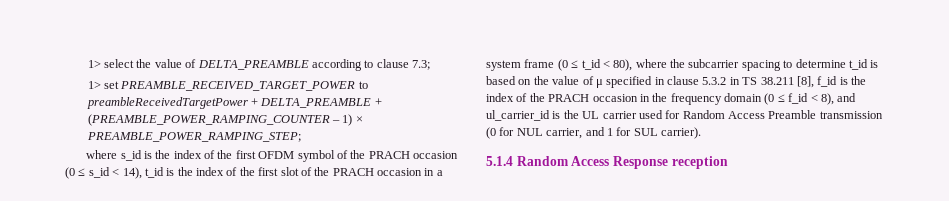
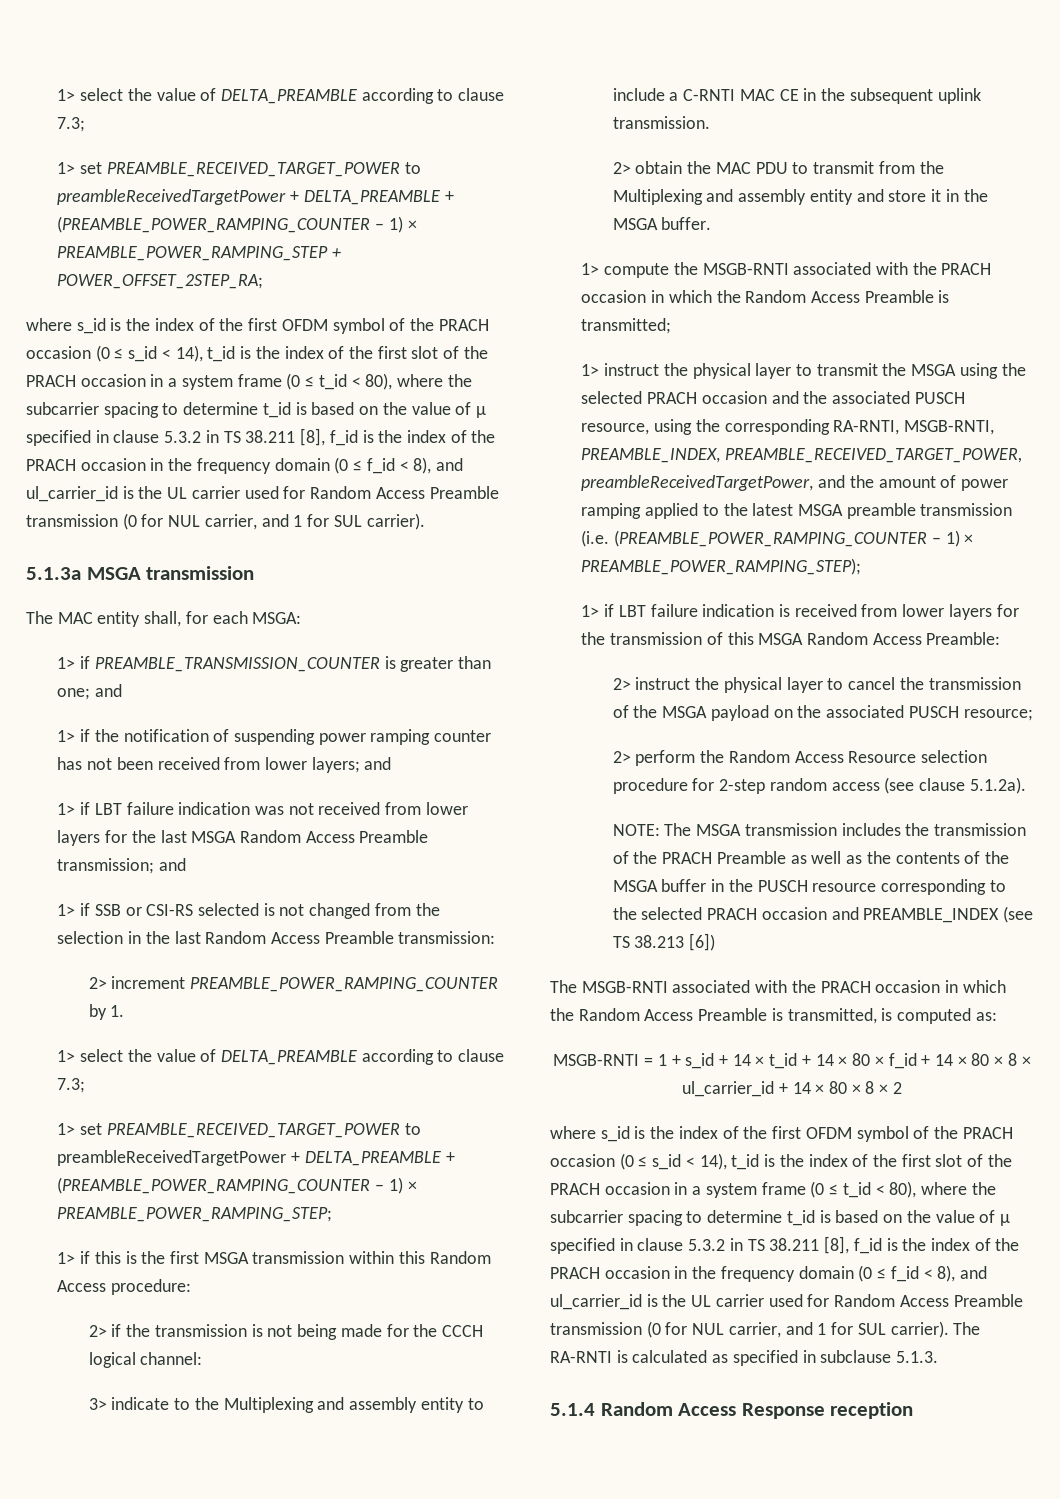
- 1> set PREAMBLE_RECEIVED_TARGET_POWER to preambleReceivedTargetPower + DELTA_PREAMBLE + (PREAMBLE_POWER_RAMPING_COUNTER – 1) × PREAMBLE_POWER_RAMPING_STEP;
+ 1> set PREAMBLE_RECEIVED_TARGET_POWER to preambleReceivedTargetPower + DELTA_PREAMBLE + (PREAMBLE_POWER_RAMPING_COUNTER – 1) × PREAMBLE_POWER_RAMPING_STEP + POWER_OFFSET_2STEP_RA;
+ 5.1.3a MSGA transmission
+ The MAC entity shall, for each MSGA:
+ 1> if PREAMBLE_TRANSMISSION_COUNTER is greater than one; and
+ 1> if the notification of suspending power ramping counter has not been received from lower layers; and
+ 1> if LBT failure indication was not received from lower layers for the last MSGA Random Access Preamble transmission; and
+ 1> if SSB or CSI-RS selected is not changed from the selection in the last Random Access Preamble transmission:
+ 2> increment PREAMBLE_POWER_RAMPING_COUNTER by 1.
+ 1> select the value of DELTA_PREAMBLE according to clause 7.3;
+ 1> set PREAMBLE_RECEIVED_TARGET_POWER to preambleReceivedTargetPower + DELTA_PREAMBLE + (PREAMBLE_POWER_RAMPING_COUNTER – 1) × PREAMBLE_POWER_RAMPING_STEP;
+ 1> if this is the first MSGA transmission within this Random Access procedure:
+ 2> if the transmission is not being made for the CCCH logical channel:
+ 3> indicate to the Multiplexing and assembly entity to include a C-RNTI MAC CE in the subsequent uplink transmission.
+ 2> obtain the MAC PDU to transmit from the Multiplexing and assembly entity and store it in the MSGA buffer.
+ 1> compute the MSGB-RNTI associated with the PRACH occasion in which the Random Access Preamble is transmitted;
+ 1> instruct the physical layer to transmit the MSGA using the selected PRACH occasion and the associated PUSCH resource, using the corresponding RA-RNTI, MSGB-RNTI, PREAMBLE_INDEX, PREAMBLE_RECEIVED_TARGET_POWER, preambleReceivedTargetPower, and the amount of power ramping applied to the latest MSGA preamble transmission (i.e. (PREAMBLE_POWER_RAMPING_COUNTER – 1) × PREAMBLE_POWER_RAMPING_STEP);
+ 1> if LBT failure indication is received from lower layers for the transmission of this MSGA Random Access Preamble:
+ 2> instruct the physical layer to cancel the transmission of the MSGA payload on the associated PUSCH resource;
+ 2> perform the Random Access Resource selection procedure for 2-step random access (see clause 5.1.2a).
+ NOTE: The MSGA transmission includes the transmission of the PRACH Preamble as well as the contents of the MSGA buffer in the PUSCH resource corresponding to the selected PRACH occasion and PREAMBLE_INDEX (see TS 38.213 [6])
+ The MSGB-RNTI associated with the PRACH occasion in which the Random Access Preamble is transmitted, is computed as:
+ MSGB-RNTI = 1 + s_id + 14 × t_id + 14 × 80 × f_id + 14 × 80 × 8 × ul_carrier_id + 14 × 80 × 8 × 2
+ where s_id is the index of the first OFDM symbol of the PRACH occasion (0 ≤ s_id < 14), t_id is the index of the first slot of the PRACH occasion in a system frame (0 ≤ t_id < 80), where the subcarrier spacing to determine t_id is based on the value of μ specified in clause 5.3.2 in TS 38.211 [8], f_id is the index of the PRACH occasion in the frequency domain (0 ≤ f_id < 8), and ul_carrier_id is the UL carrier used for Random Access Preamble transmission (0 for NUL carrier, and 1 for SUL carrier). The RA-RNTI is calculated as specified in subclause 5.1.3.

